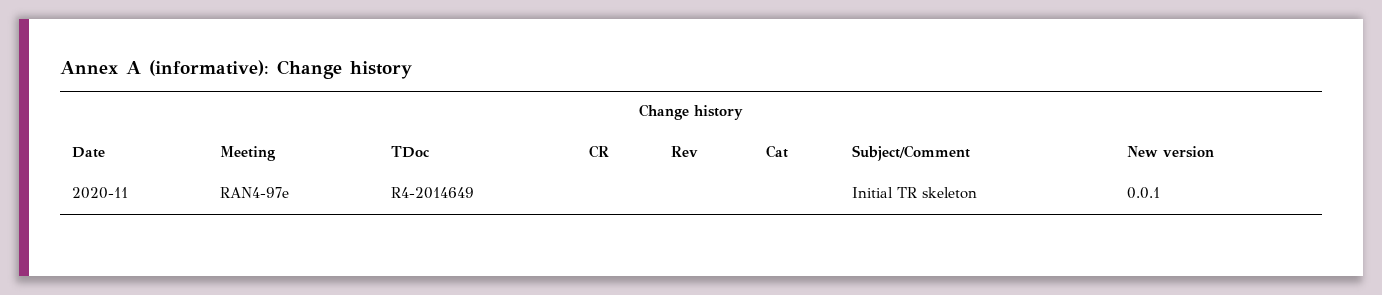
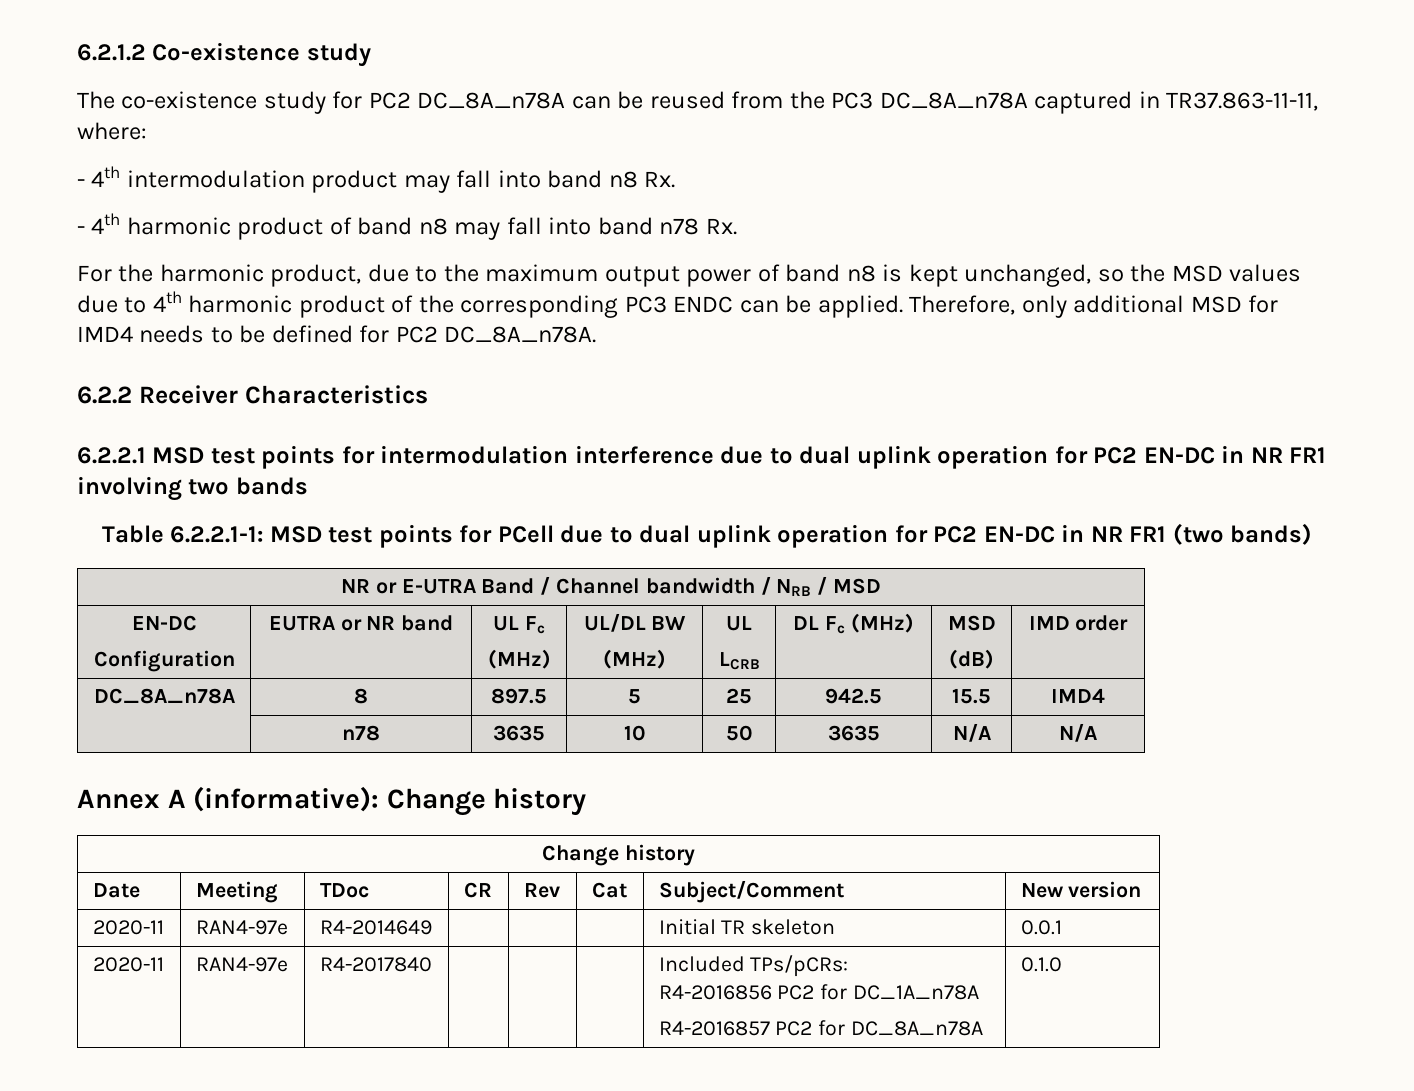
+ 6.2.1.2 Co-existence study
+ The co-existence study for PC2 DC_8A_n78A can be reused from the PC3 DC_8A_n78A captured in TR37.863-11-11, where:
+ - 4th intermodulation product may fall into band n8 Rx.
+ - 4th harmonic product of band n8 may fall into band n78 Rx.
+ For the harmonic product, due to the maximum output power of band n8 is kept unchanged, so the MSD values due to 4th harmonic product of the corresponding PC3 ENDC can be applied. Therefore, only additional MSD for IMD4 needs to be defined for PC2 DC_8A_n78A.
+ 6.2.2 Receiver Characteristics
+ 6.2.2.1 MSD test points for intermodulation interference due to dual uplink operation for PC2 EN-DC in NR FR1 involving two bands
+ Table 6.2.2.1-1: MSD test points for PCell due to dual uplink operation for PC2 EN-DC in NR FR1 (two bands)
+ NR or E-UTRA Band / Channel bandwidth / NRB / MSD
+ EN-DC
+ Configuration | EUTRA or NR band | UL Fc
+ (MHz) | UL/DL BW
+ (MHz) | UL
+ LCRB | DL Fc (MHz) | MSD
+ (dB) | IMD order
+ DC_8A_n78A | 8 | 897.5 | 5 | 25 | 942.5 | 15.5 | IMD4
+ | n78 | 3635 | 10 | 50 | 3635 | N/A | N/A
+ 2020-11 | RAN4-97e | R4-2017840 | | | | Included TPs/pCRs:
+ R4-2016856 PC2 for DC_1A_n78A
+ R4-2016857 PC2 for DC_8A_n78A | 0.1.0

